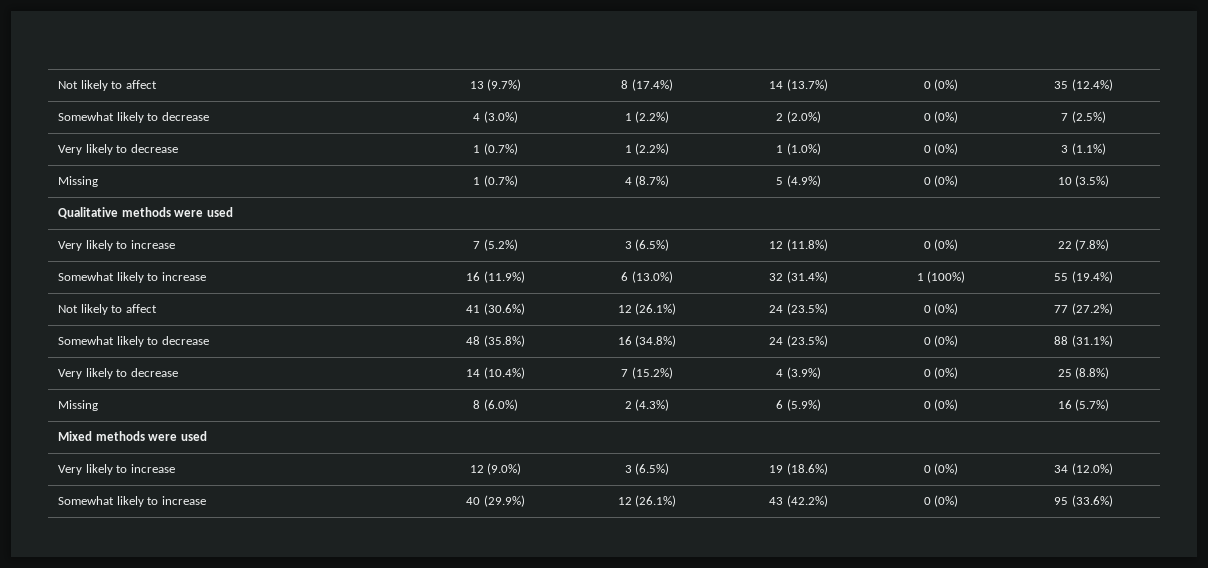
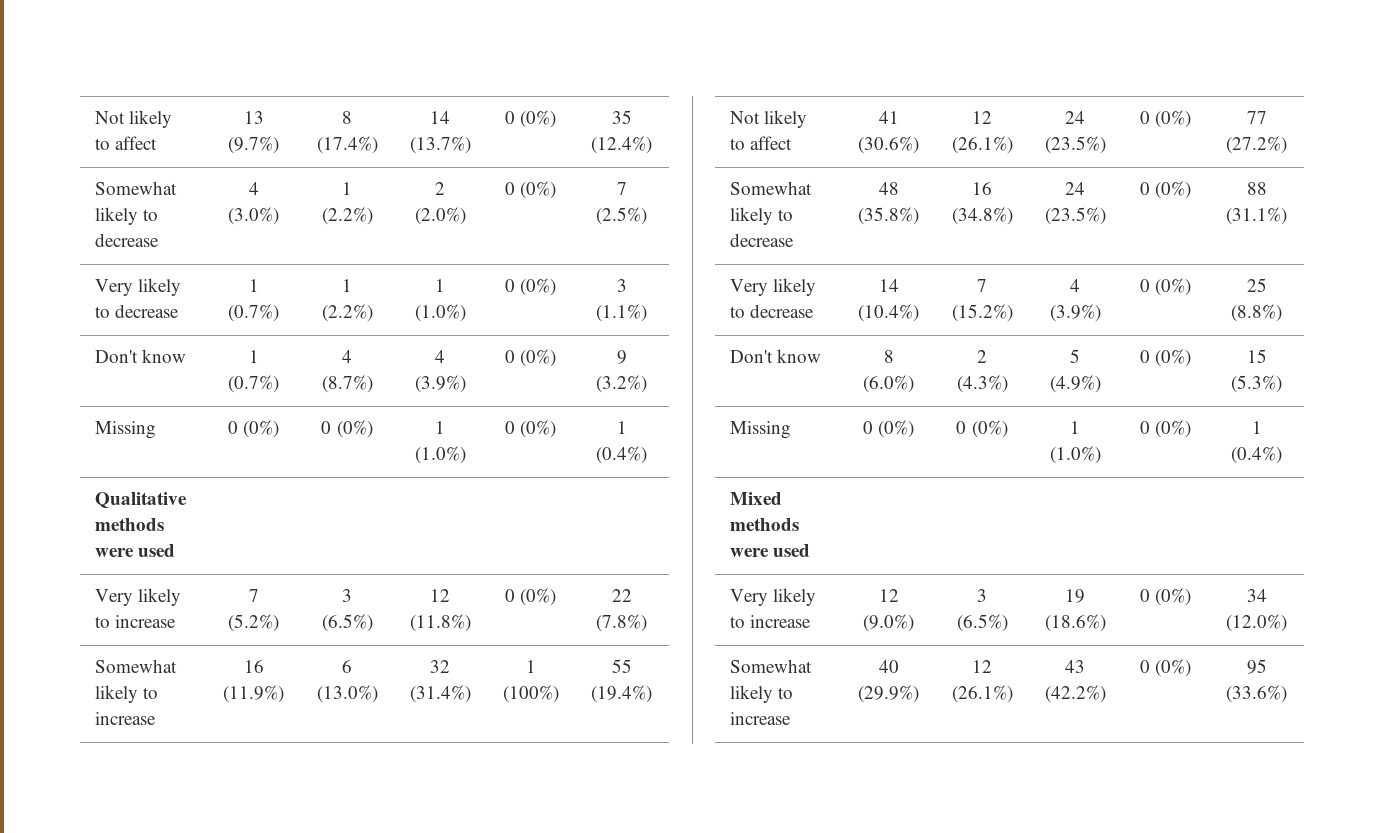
- Missing | 1 (0.7%) | 4 (8.7%) | 5 (4.9%) | 0 (0%) | 10 (3.5%)
+ Don't know | 1 (0.7%) | 4 (8.7%) | 4 (3.9%) | 0 (0%) | 9 (3.2%)
+ Missing | 0 (0%) | 0 (0%) | 1 (1.0%) | 0 (0%) | 1 (0.4%)
- Missing | 8 (6.0%) | 2 (4.3%) | 6 (5.9%) | 0 (0%) | 16 (5.7%)
+ Don't know | 8 (6.0%) | 2 (4.3%) | 5 (4.9%) | 0 (0%) | 15 (5.3%)
+ Missing | 0 (0%) | 0 (0%) | 1 (1.0%) | 0 (0%) | 1 (0.4%)

